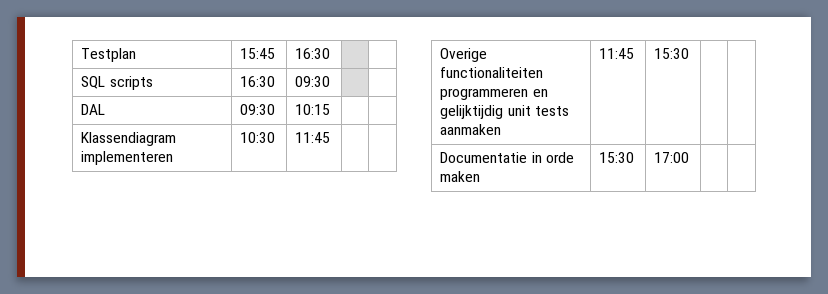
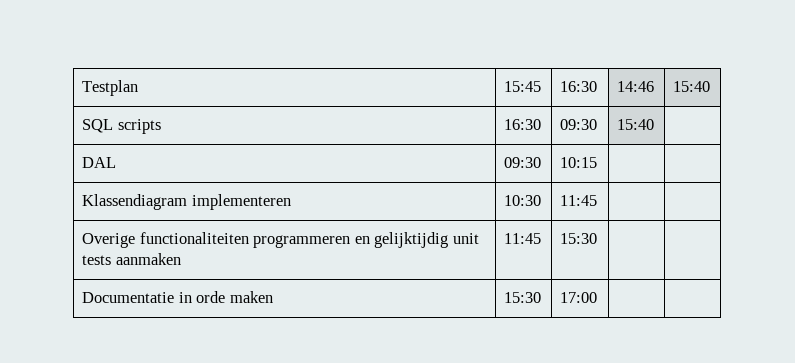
- Testplan | 15:45 | 16:30 | |
+ Testplan | 15:45 | 16:30 | 14:46 | 15:40
- SQL scripts | 16:30 | 09:30 | |
+ SQL scripts | 16:30 | 09:30 | 15:40 |

